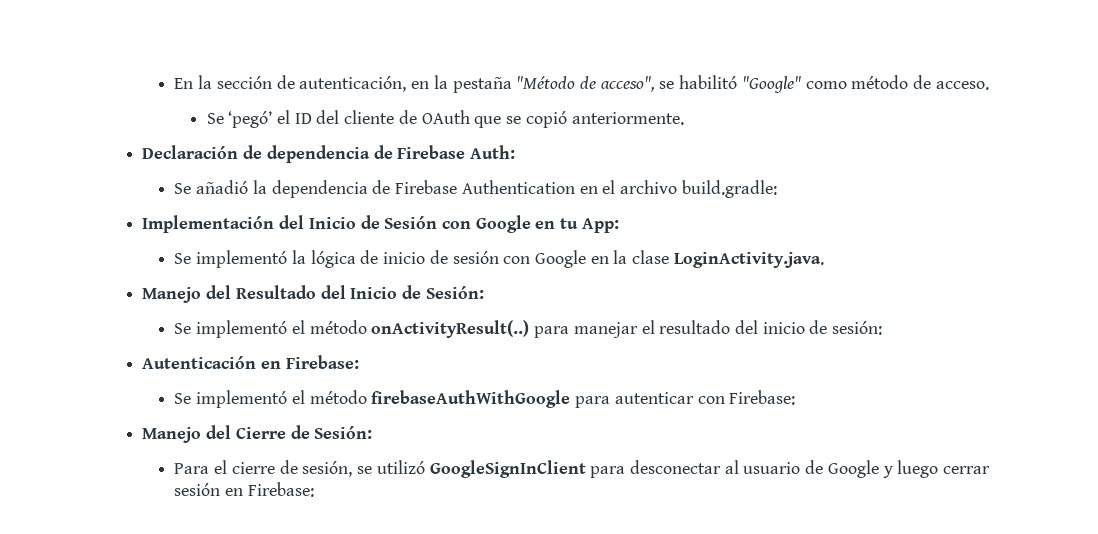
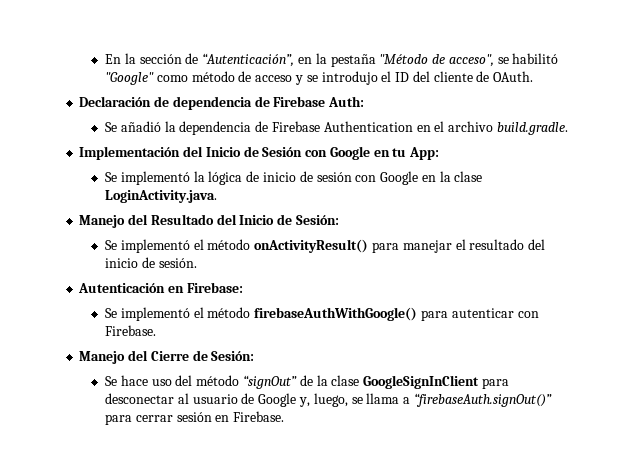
- En la sección de autenticación, en la pestaña "Método de acceso", se habilitó "Google" como método de acceso.
- Se ‘pegó’ el ID del cliente de OAuth que se copió anteriormente.
+ En la sección de “Autenticación”, en la pestaña "Método de acceso", se habilitó "Google" como método de acceso y se introdujo el ID del cliente de OAuth.
- Se añadió la dependencia de Firebase Authentication en el archivo build.gradle:
+ Se añadió la dependencia de Firebase Authentication en el archivo build.gradle.
- Se implementó el método onActivityResult(..) para manejar el resultado del inicio de sesión:
+ Se implementó el método onActivityResult() para manejar el resultado del inicio de sesión.
- Se implementó el método firebaseAuthWithGoogle para autenticar con Firebase:
+ Se implementó el método firebaseAuthWithGoogle() para autenticar con Firebase.
- Para el cierre de sesión, se utilizó GoogleSignInClient para desconectar al usuario de Google y luego cerrar sesión en Firebase:
+ Se hace uso del método “signOut” de la clase GoogleSignInClient para desconectar al usuario de Google y, luego, se llama a “firebaseAuth.signOut()” para cerrar sesión en Firebase.

